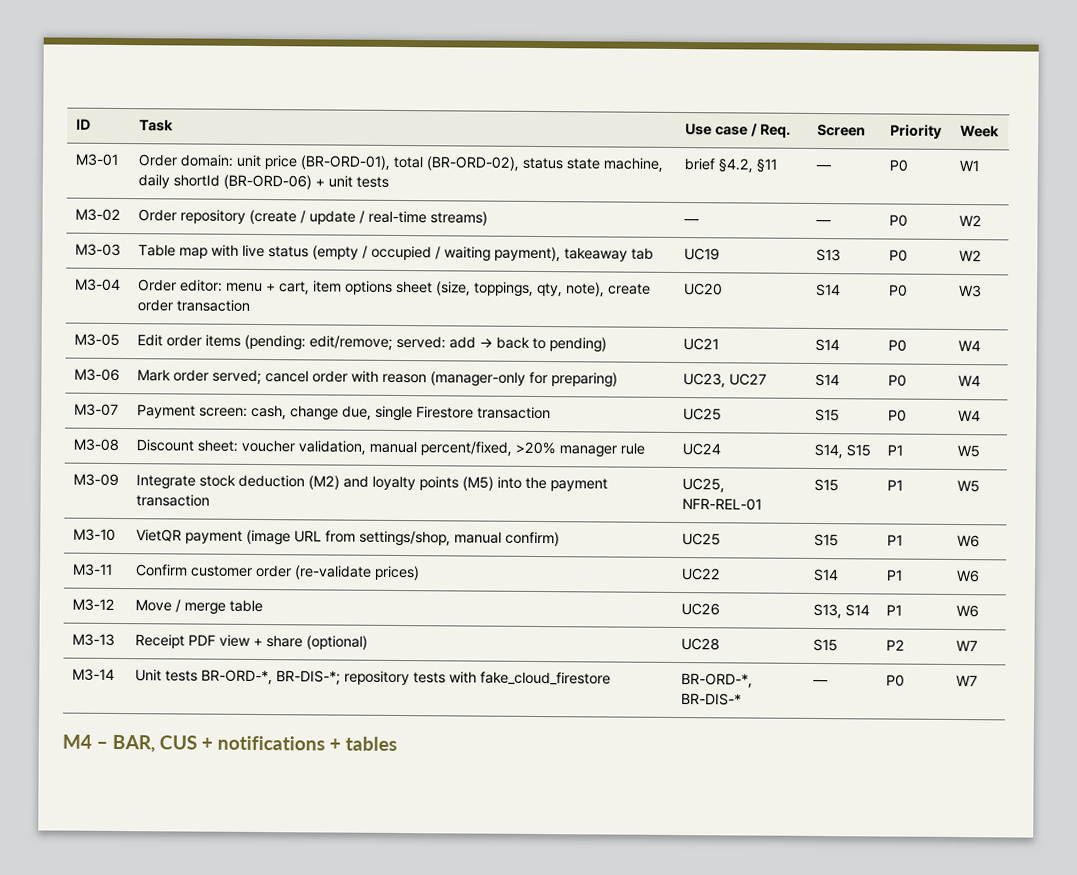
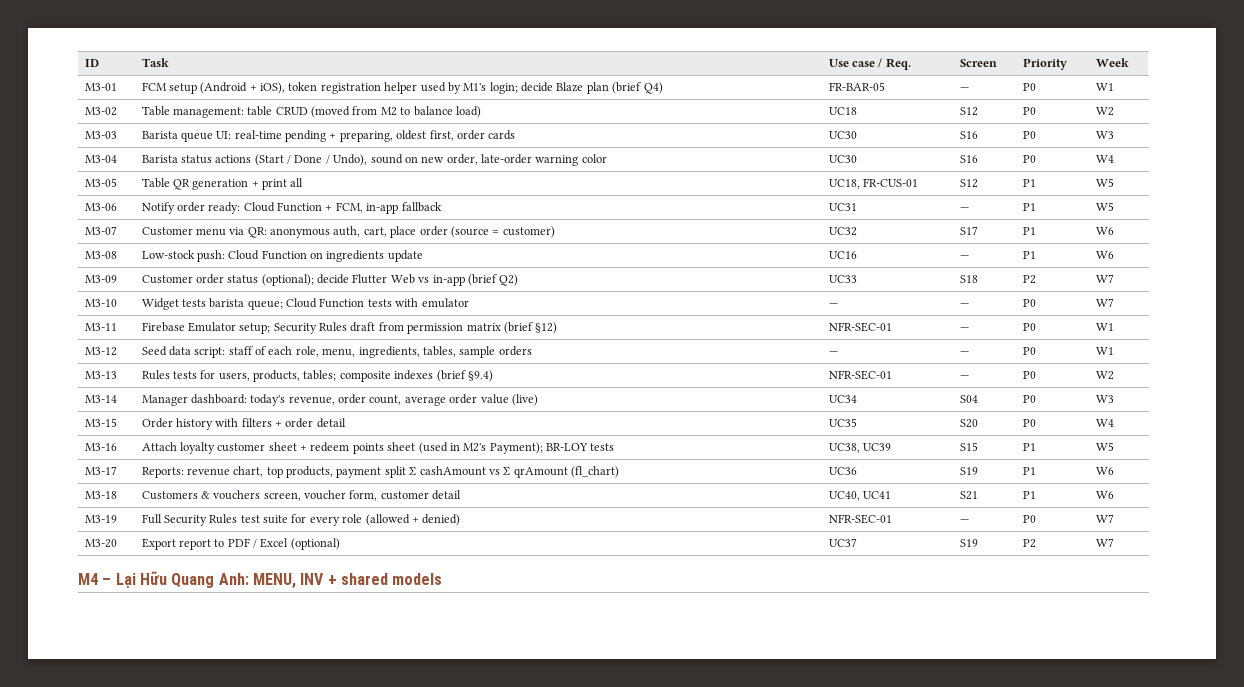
- M3-01 | Order domain: unit price (BR-ORD-01), total (BR-ORD-02), status state machine, daily shortId (BR-ORD-06) + unit tests | brief §4.2, §11 | — | P0 | W1
- M3-02 | Order repository (create / update / real-time streams) | — | — | P0 | W2
- M3-03 | Table map with live status (empty / occupied / waiting payment), takeaway tab | UC19 | S13 | P0 | W2
- M3-04 | Order editor: menu + cart, item options sheet (size, toppings, qty, note), create order transaction | UC20 | S14 | P0 | W3
- M3-05 | Edit order items (pending: edit/remove; served: add → back to pending) | UC21 | S14 | P0 | W4
- M3-06 | Mark order served; cancel order with reason (manager-only for preparing) | UC23, UC27 | S14 | P0 | W4
- M3-07 | Payment screen: cash, change due, single Firestore transaction | UC25 | S15 | P0 | W4
- M3-08 | Discount sheet: voucher validation, manual percent/fixed, >20% manager rule | UC24 | S14, S15 | P1 | W5
- M3-09 | Integrate stock deduction (M2) and loyalty points (M5) into the payment transaction | UC25, NFR-REL-01 | S15 | P1 | W5
- M3-10 | VietQR payment (image URL from settings/shop, manual confirm) | UC25 | S15 | P1 | W6
- M3-11 | Confirm customer order (re-validate prices) | UC22 | S14 | P1 | W6
- M3-12 | Move / merge table | UC26 | S13, S14 | P1 | W6
- M3-13 | Receipt PDF view + share (optional) | UC28 | S15 | P2 | W7
- M3-14 | Unit tests BR-ORD-*, BR-DIS-*; repository tests with fake_cloud_firestore | BR-ORD-*, BR-DIS-* | — | P0 | W7
- M4 – BAR, CUS + notifications + tables
+ M3-01 | FCM setup (Android + iOS), token registration helper used by M1's login; decide Blaze plan (brief Q4) | FR-BAR-05 | — | P0 | W1
+ M3-02 | Table management: table CRUD (moved from M2 to balance load) | UC18 | S12 | P0 | W2
+ M3-03 | Barista queue UI: real-time pending + preparing, oldest first, order cards | UC30 | S16 | P0 | W3
+ M3-04 | Barista status actions (Start / Done / Undo), sound on new order, late-order warning color | UC30 | S16 | P0 | W4
+ M3-05 | Table QR generation + print all | UC18, FR-CUS-01 | S12 | P1 | W5
+ M3-06 | Notify order ready: Cloud Function + FCM, in-app fallback | UC31 | — | P1 | W5
+ M3-07 | Customer menu via QR: anonymous auth, cart, place order (source = customer) | UC32 | S17 | P1 | W6
+ M3-08 | Low-stock push: Cloud Function on ingredients update | UC16 | — | P1 | W6
+ M3-09 | Customer order status (optional); decide Flutter Web vs in-app (brief Q2) | UC33 | S18 | P2 | W7
+ M3-10 | Widget tests barista queue; Cloud Function tests with emulator | — | — | P0 | W7
+ M3-11 | Firebase Emulator setup; Security Rules draft from permission matrix (brief §12) | NFR-SEC-01 | — | P0 | W1
+ M3-12 | Seed data script: staff of each role, menu, ingredients, tables, sample orders | — | — | P0 | W1
+ M3-13 | Rules tests for users, products, tables; composite indexes (brief §9.4) | NFR-SEC-01 | — | P0 | W2
+ M3-14 | Manager dashboard: today's revenue, order count, average order value (live) | UC34 | S04 | P0 | W3
+ M3-15 | Order history with filters + order detail | UC35 | S20 | P0 | W4
+ M3-16 | Attach loyalty customer sheet + redeem points sheet (used in M2's Payment); BR-LOY tests | UC38, UC39 | S15 | P1 | W5
+ M3-17 | Reports: revenue chart, top products, payment split Σ cashAmount vs Σ qrAmount (fl_chart) | UC36 | S19 | P1 | W6
+ M3-18 | Customers & vouchers screen, voucher form, customer detail | UC40, UC41 | S21 | P1 | W6
+ M3-19 | Full Security Rules test suite for every role (allowed + denied) | NFR-SEC-01 | — | P0 | W7
+ M3-20 | Export report to PDF / Excel (optional) | UC37 | S19 | P2 | W7
+ M4 – Lại Hữu Quang Anh: MENU, INV + shared models

